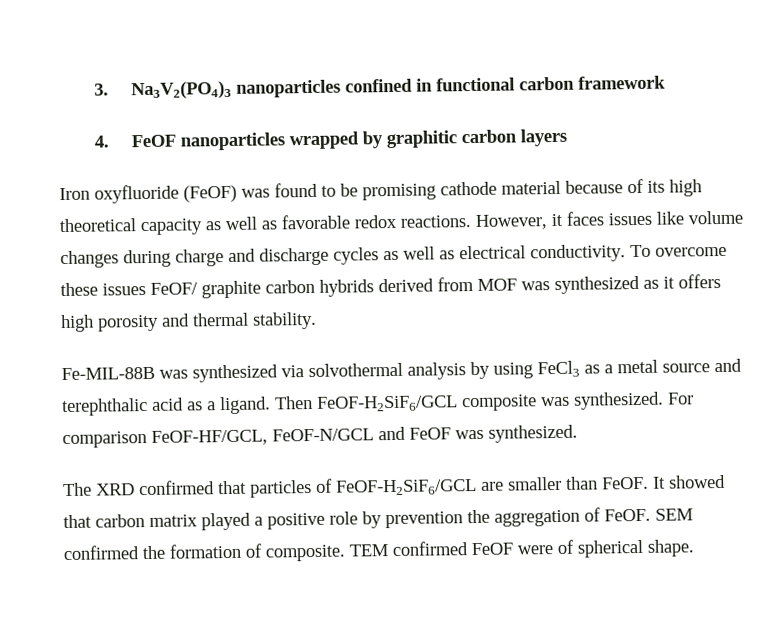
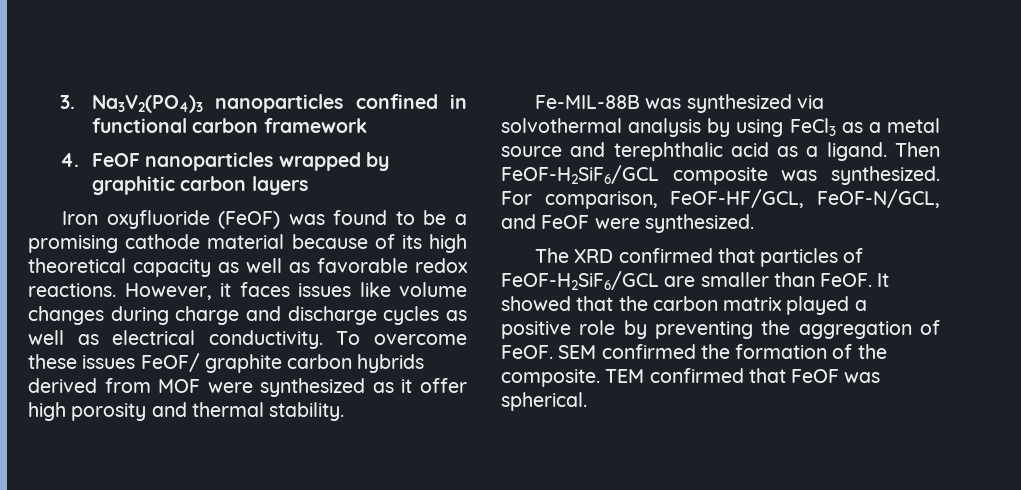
- Iron oxyfluoride (FeOF) was found to be promising cathode material because of its high theoretical capacity as well as favorable redox reactions.
+ Iron oxyfluoride (FeOF) was found to be a promising cathode material because of its high theoretical capacity as well as favorable redox reactions.
- To overcome these issues FeOF/ graphite carbon hybrids derived from MOF was synthesized as it offers high porosity and thermal stability.
+ To overcome these issues FeOF/ graphite carbon hybrids derived from MOF were synthesized as it offer high porosity and thermal stability.
- For comparison FeOF-HF/GCL, FeOF-N/GCL and FeOF was synthesized.
+ For comparison, FeOF-HF/GCL, FeOF-N/GCL, and FeOF were synthesized.
- It showed that carbon matrix played a positive role by prevention the aggregation of FeOF.
+ It showed that the carbon matrix played a positive role by preventing the aggregation of FeOF.
- SEM confirmed the formation of composite.
+ SEM confirmed the formation of the composite.
- TEM confirmed FeOF were of spherical shape.
+ TEM confirmed that FeOF was spherical.

